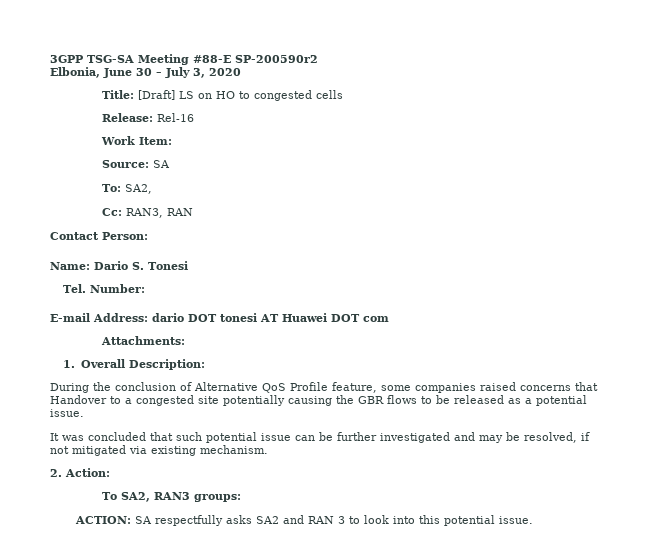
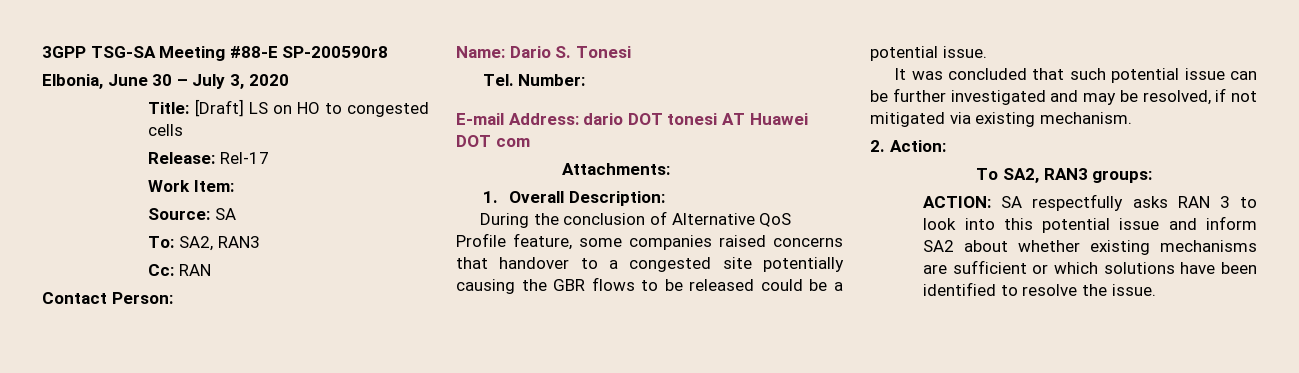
- 3GPP TSG-SA Meeting #88-E SP-200590r2
+ 3GPP TSG-SA Meeting #88-E SP-200590r8
- Release: Rel-16
+ Release: Rel-17
- To: SA2,
+ To: SA2, RAN3
- Cc: RAN3, RAN
+ Cc: RAN
- During the conclusion of Alternative QoS Profile feature, some companies raised concerns that Handover to a congested site potentially causing the GBR flows to be released as a potential issue.
+ During the conclusion of Alternative QoS Profile feature, some companies raised concerns that handover to a congested site potentially causing the GBR flows to be released could be a potential issue.
- ACTION: SA respectfully asks SA2 and RAN 3 to look into this potential issue.
+ ACTION: SA respectfully asks RAN 3 to look into this potential issue and inform SA2 about whether existing mechanisms are sufficient or which solutions have been identified to resolve the issue.

